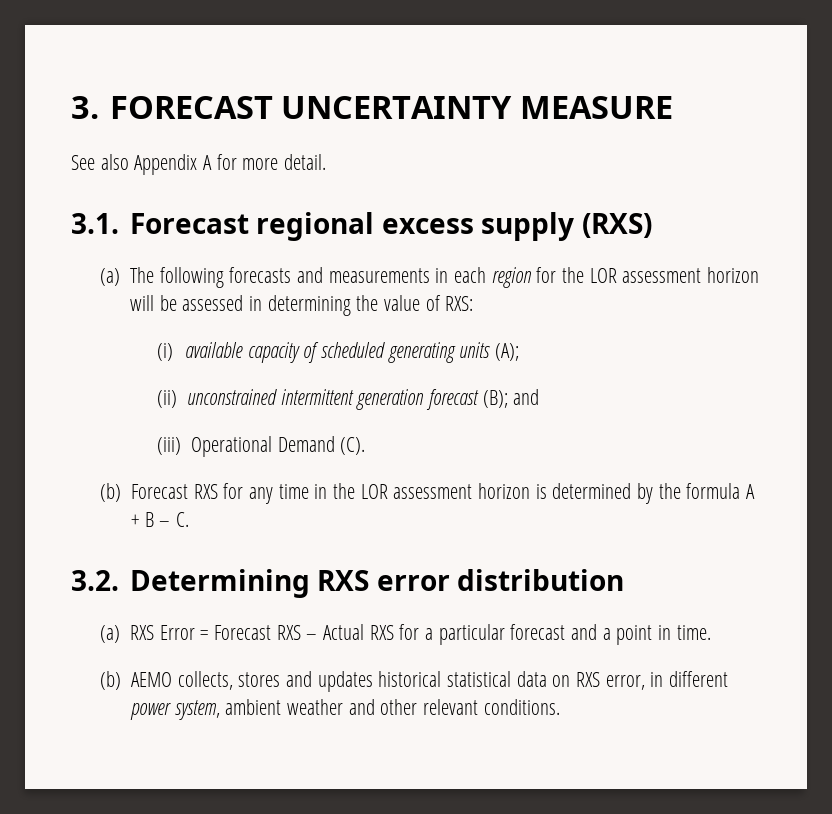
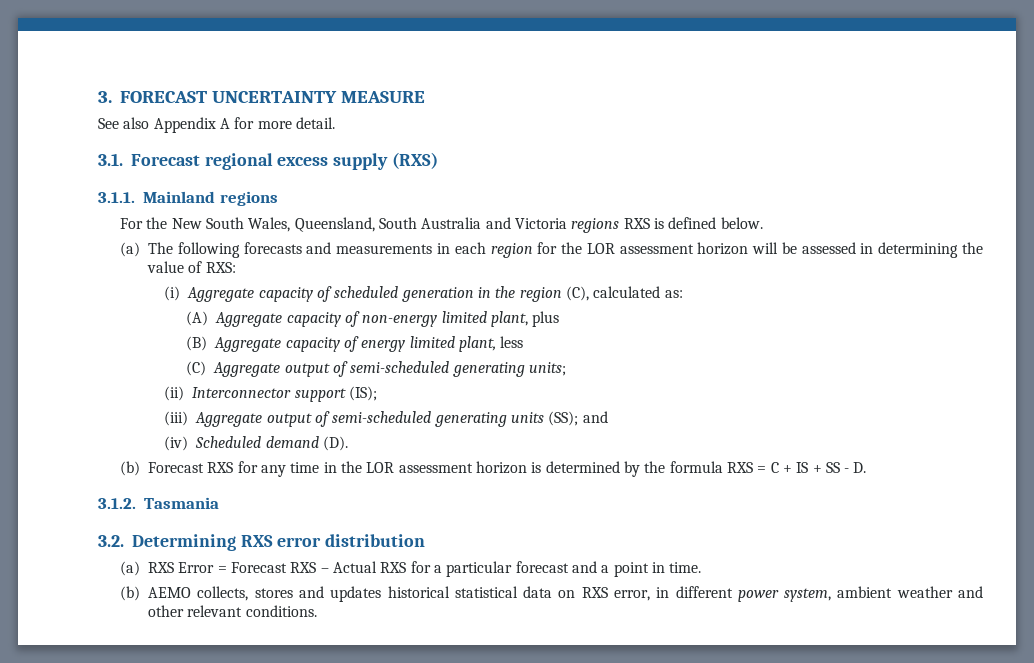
+ 3.1.1. Mainland regions
+ For the New South Wales, Queensland, South Australia and Victoria regions RXS is defined below.
- (i) available capacity of scheduled generating units (A);
- (ii) unconstrained intermittent generation forecast (B); and
- (iii) Operational Demand (C).
+ (i) Aggregate capacity of scheduled generation in the region (C), calculated as:
+ (A) Aggregate capacity of non-energy limited plant, plus
+ (B) Aggregate capacity of energy limited plant, less
+ (C) Aggregate output of semi-scheduled generating units;
+ (ii) Interconnector support (IS);
+ (iii) Aggregate output of semi-scheduled generating units (SS); and
+ (iv) Scheduled demand (D).
- (b) Forecast RXS for any time in the LOR assessment horizon is determined by the formula A + B – C.
+ (b) Forecast RXS for any time in the LOR assessment horizon is determined by the formula RXS = C + IS + SS - D.
+ 3.1.2. Tasmania

